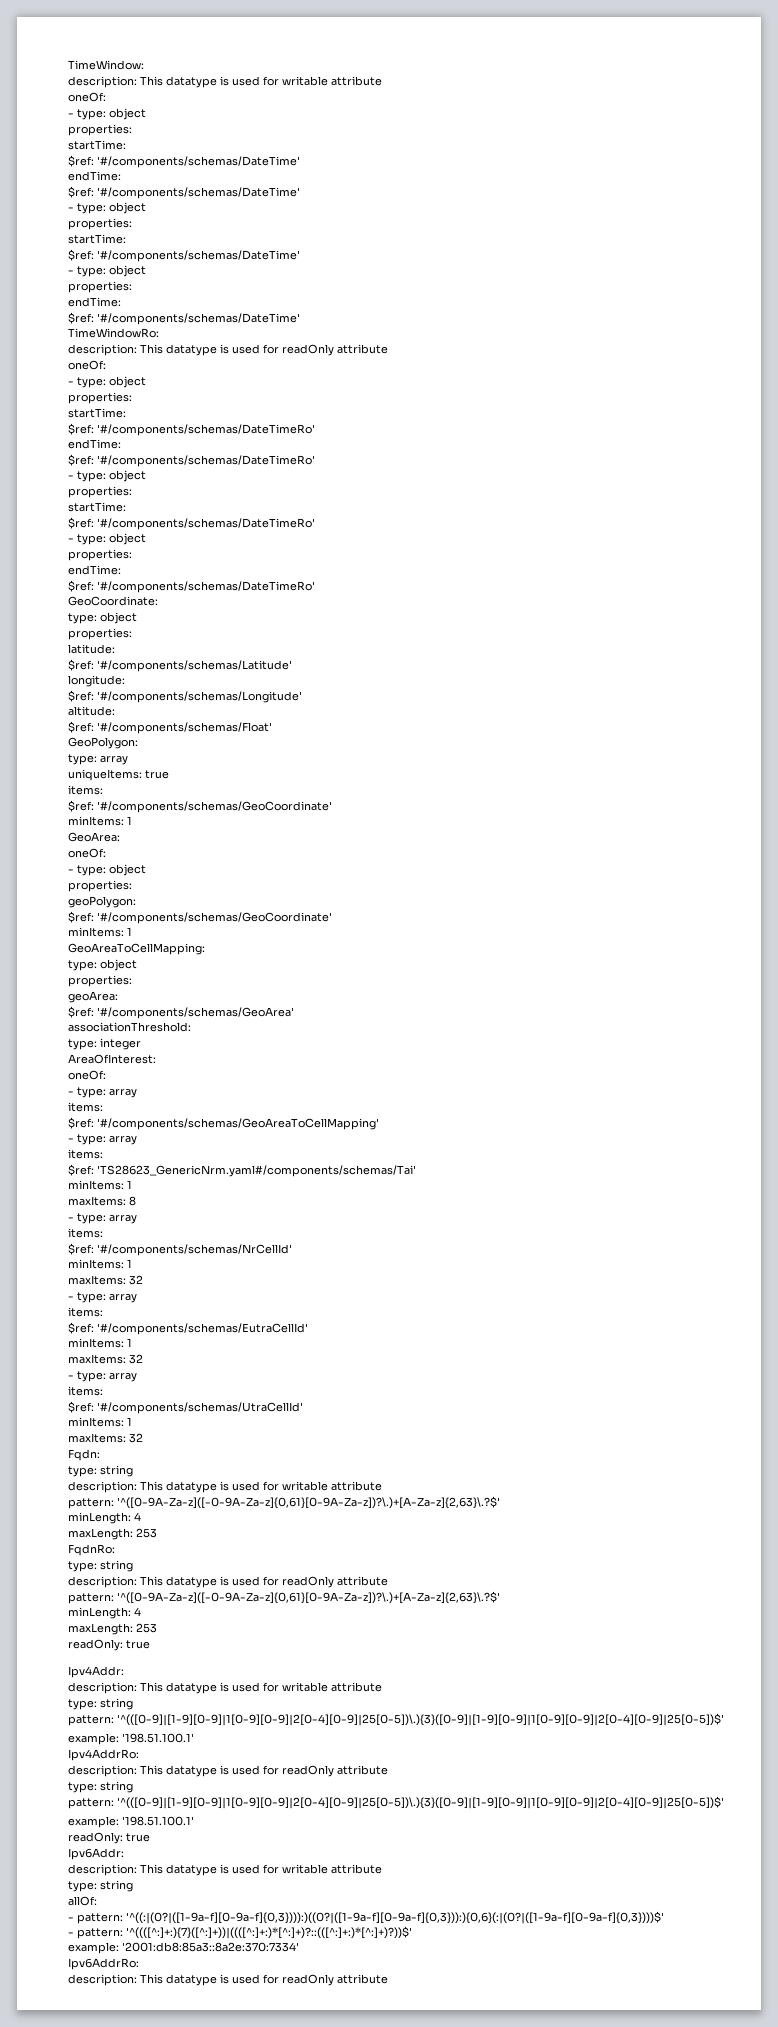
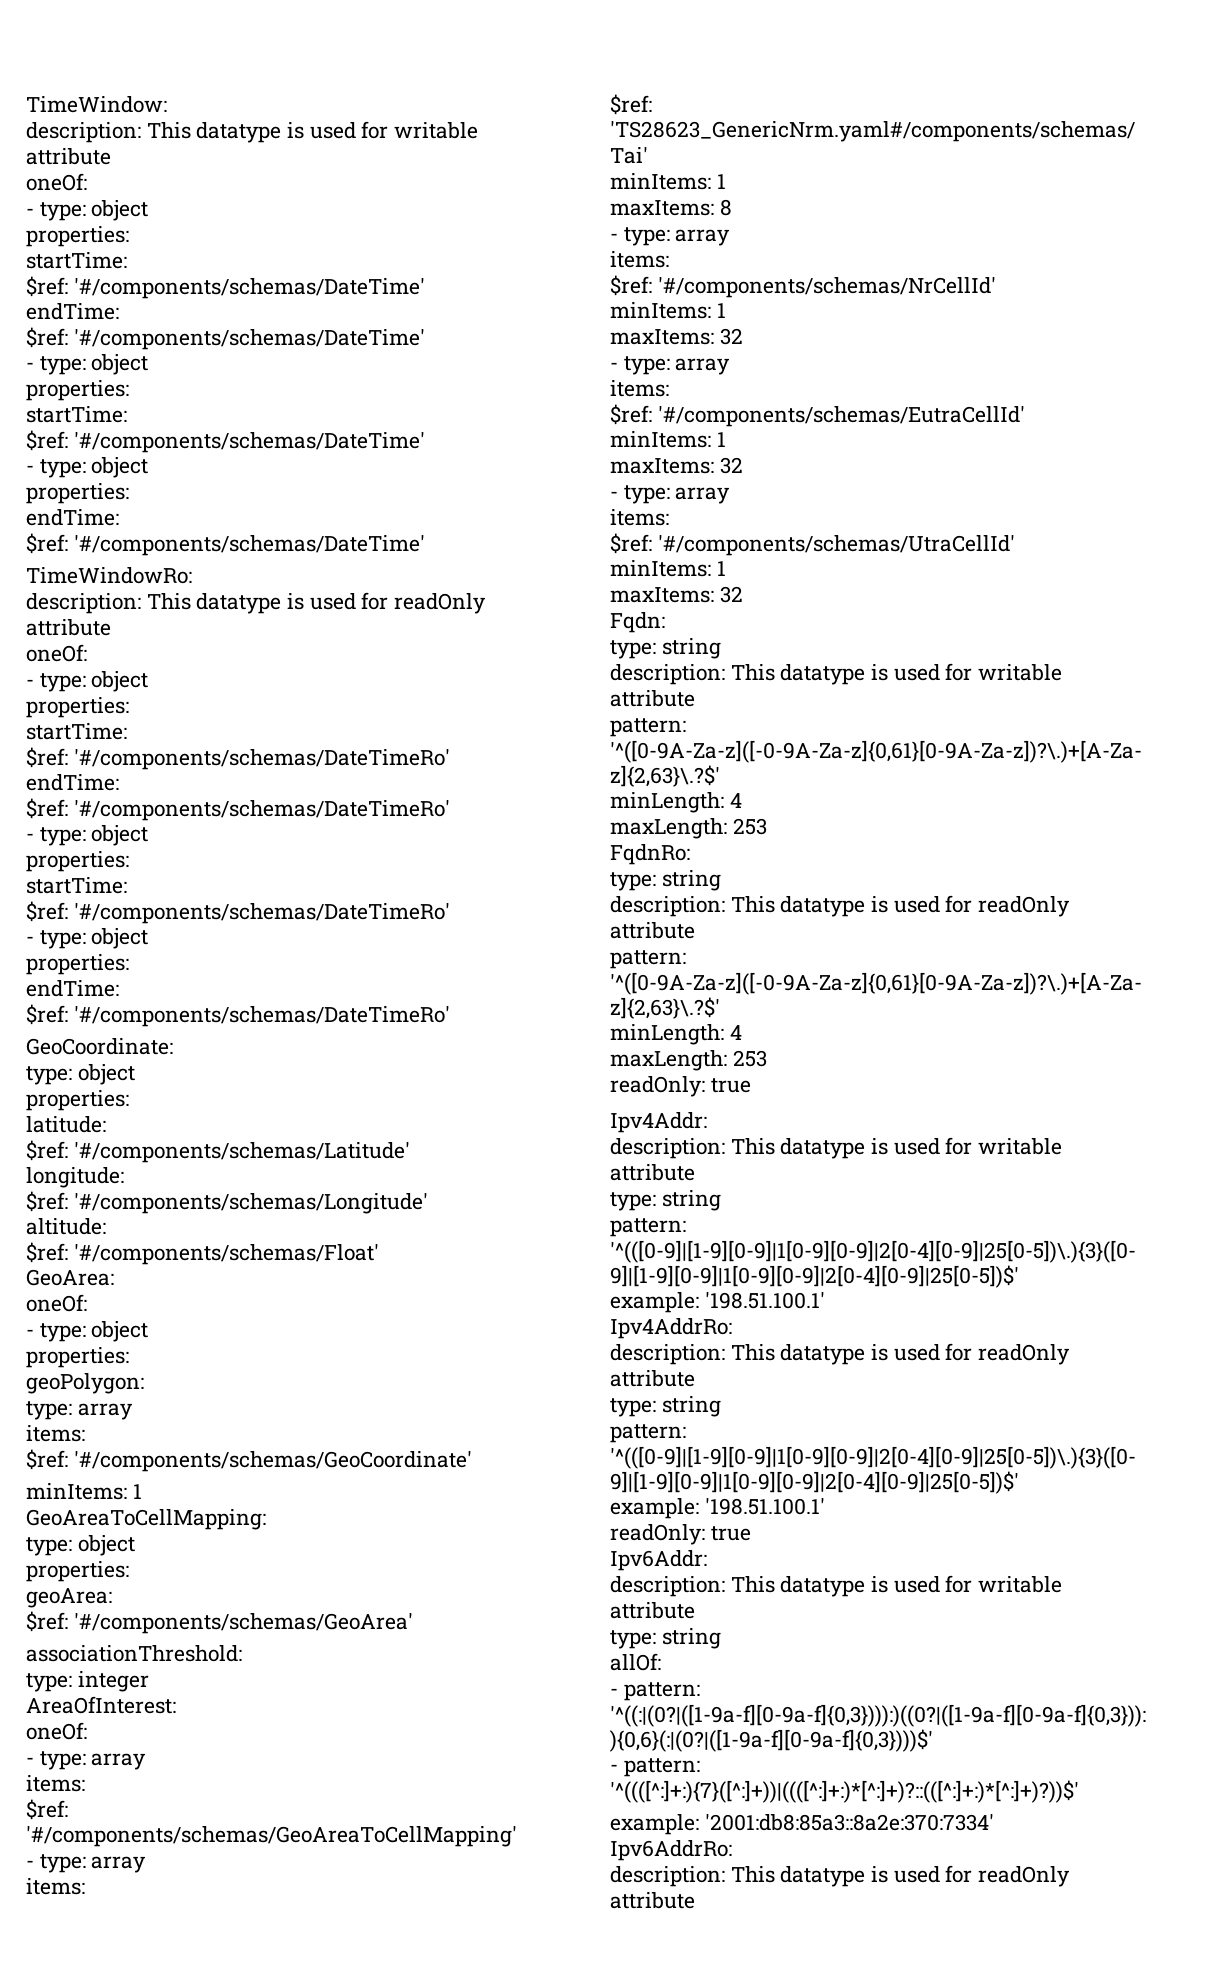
- GeoPolygon:
- type: array
- uniqueItems: true
- items:
- $ref: '#/components/schemas/GeoCoordinate'
- minItems: 1
  geoPolygon:
+ type: array
+ items:

